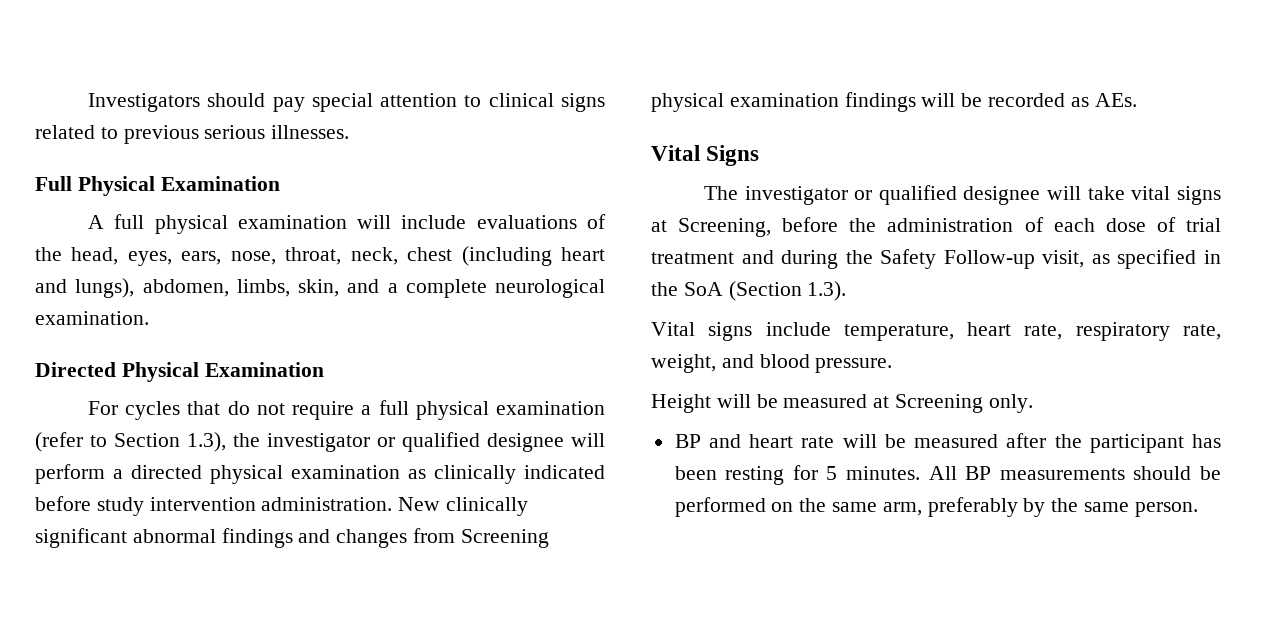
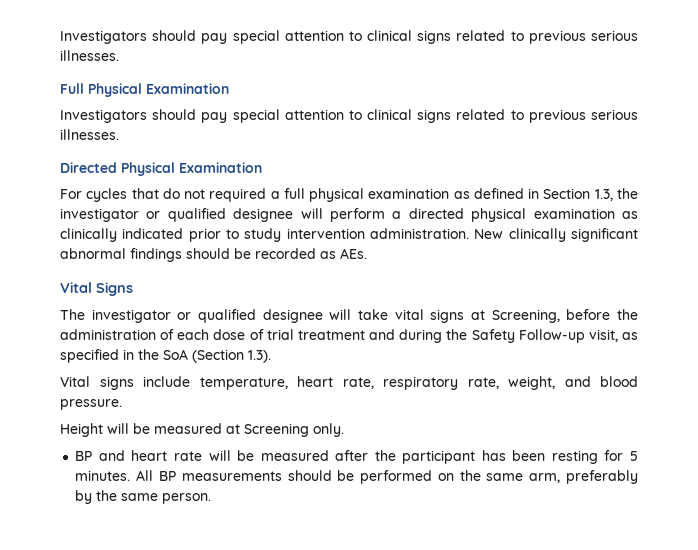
  Full Physical Examination
- A full physical examination will include evaluations of the head, eyes, ears, nose, throat, neck, chest (including heart and lungs), abdomen, limbs, skin, and a complete neurological examination.
+ Investigators should pay special attention to clinical signs related to previous serious illnesses.
- For cycles that do not require a full physical examination (refer to Section 1.3), the investigator or qualified designee will perform a directed physical examination as clinically indicated before study intervention administration.
+ For cycles that do not required a full physical examination as defined in Section 1.3, the investigator or qualified designee will perform a directed physical examination as clinically indicated prior to study intervention administration.
- New clinically significant abnormal findings and changes from Screening physical examination findings will be recorded as AEs.
+ New clinically significant abnormal findings should be recorded as AEs.

